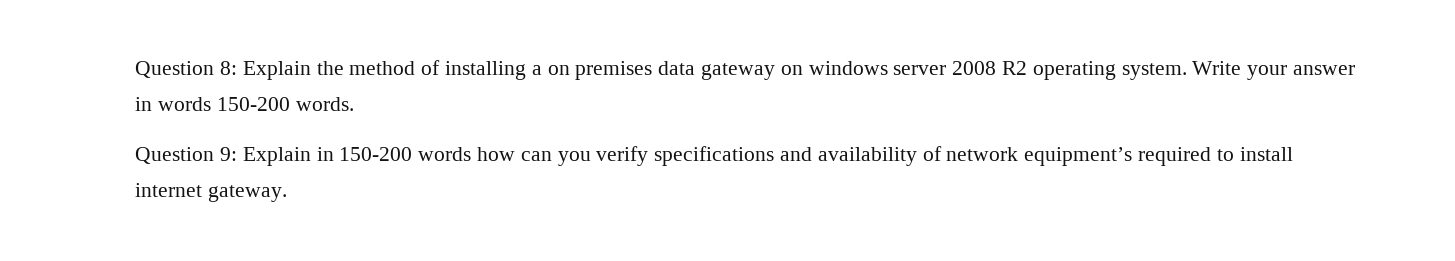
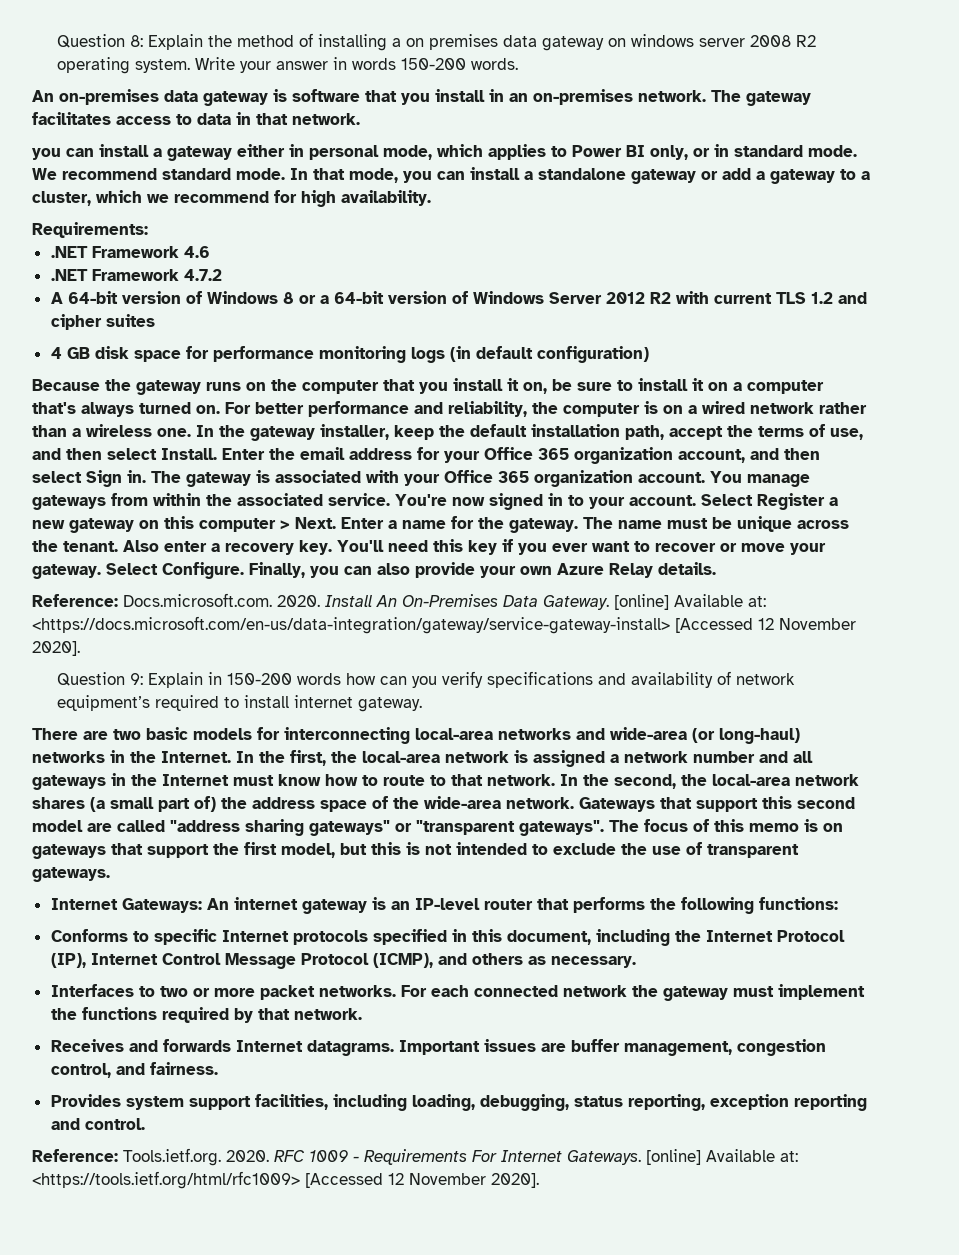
+ An on-premises data gateway is software that you install in an on-premises network. The gateway facilitates access to data in that network.
+ you can install a gateway either in personal mode, which applies to Power BI only, or in standard mode. We recommend standard mode. In that mode, you can install a standalone gateway or add a gateway to a cluster, which we recommend for high availability.
+ Requirements:
+ .NET Framework 4.6
+ .NET Framework 4.7.2
+ A 64-bit version of Windows 8 or a 64-bit version of Windows Server 2012 R2 with current TLS 1.2 and cipher suites
+ 4 GB disk space for performance monitoring logs (in default configuration)
+ Because the gateway runs on the computer that you install it on, be sure to install it on a computer that's always turned on. For better performance and reliability, the computer is on a wired network rather than a wireless one. In the gateway installer, keep the default installation path, accept the terms of use, and then select Install. Enter the email address for your Office 365 organization account, and then select Sign in. The gateway is associated with your Office 365 organization account. You manage gateways from within the associated service. You're now signed in to your account. Select Register a new gateway on this computer > Next. Enter a name for the gateway. The name must be unique across the tenant. Also enter a recovery key. You'll need this key if you ever want to recover or move your gateway. Select Configure. Finally, you can also provide your own Azure Relay details.
+ Reference: Docs.microsoft.com. 2020. Install An On-Premises Data Gateway. [online] Available at: <https://docs.microsoft.com/en-us/data-integration/gateway/service-gateway-install> [Accessed 12 November 2020].
+ There are two basic models for interconnecting local-area networks and wide-area (or long-haul) networks in the Internet. In the first, the local-area network is assigned a network number and all gateways in the Internet must know how to route to that network. In the second, the local-area network shares (a small part of) the address space of the wide-area network. Gateways that support this second model are called "address sharing gateways" or "transparent gateways". The focus of this memo is on gateways that support the first model, but this is not intended to exclude the use of transparent gateways.
+ Internet Gateways: An internet gateway is an IP-level router that performs the following functions:
+ Conforms to specific Internet protocols specified in this document, including the Internet Protocol (IP), Internet Control Message Protocol (ICMP), and others as necessary.
+ Interfaces to two or more packet networks. For each connected network the gateway must implement the functions required by that network.
+ Receives and forwards Internet datagrams. Important issues are buffer management, congestion control, and fairness.
+ Provides system support facilities, including loading, debugging, status reporting, exception reporting and control.
+ Reference: Tools.ietf.org. 2020. RFC 1009 - Requirements For Internet Gateways. [online] Available at: <https://tools.ietf.org/html/rfc1009> [Accessed 12 November 2020].

